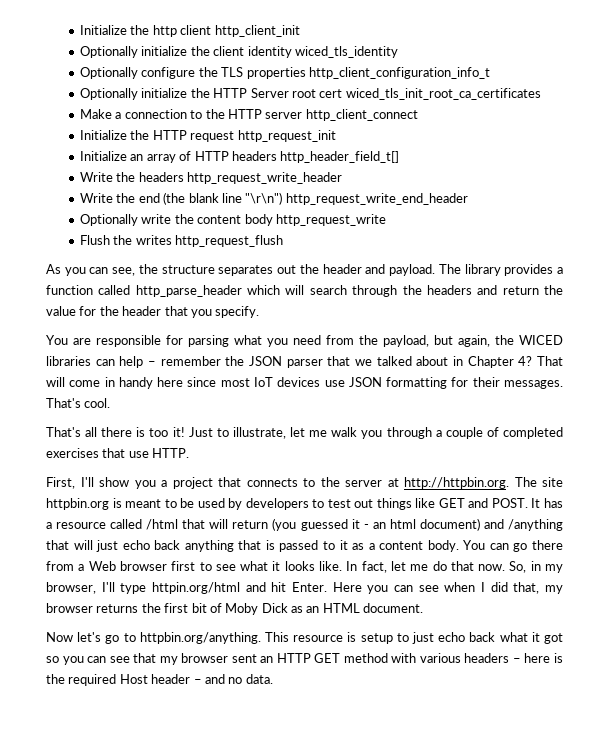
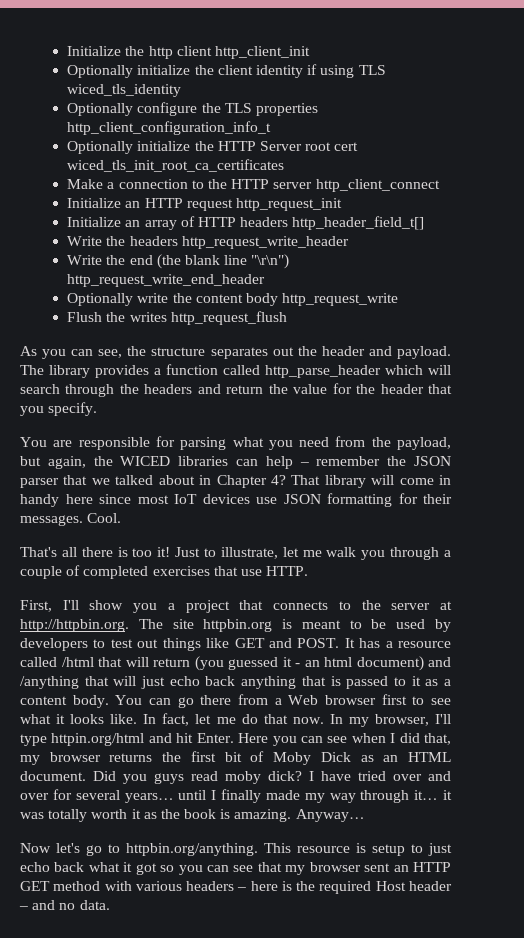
- Optionally initialize the client identity wiced_tls_identity
+ Optionally initialize the client identity if using TLS wiced_tls_identity
- Initialize the HTTP request http_request_init
+ Initialize an HTTP request http_request_init
- That will come in handy here since most IoT devices use JSON formatting for their messages.
+ That library will come in handy here since most IoT devices use JSON formatting for their messages.
- That's cool.
+ Cool.
- So, in my browser, I'll type httpin.org/html and hit Enter.
+ In my browser, I'll type httpin.org/html and hit Enter.
+ Did you guys read moby dick? I have tried over and over for several years… until I finally made my way through it… it was totally worth it as the book is amazing. Anyway…

